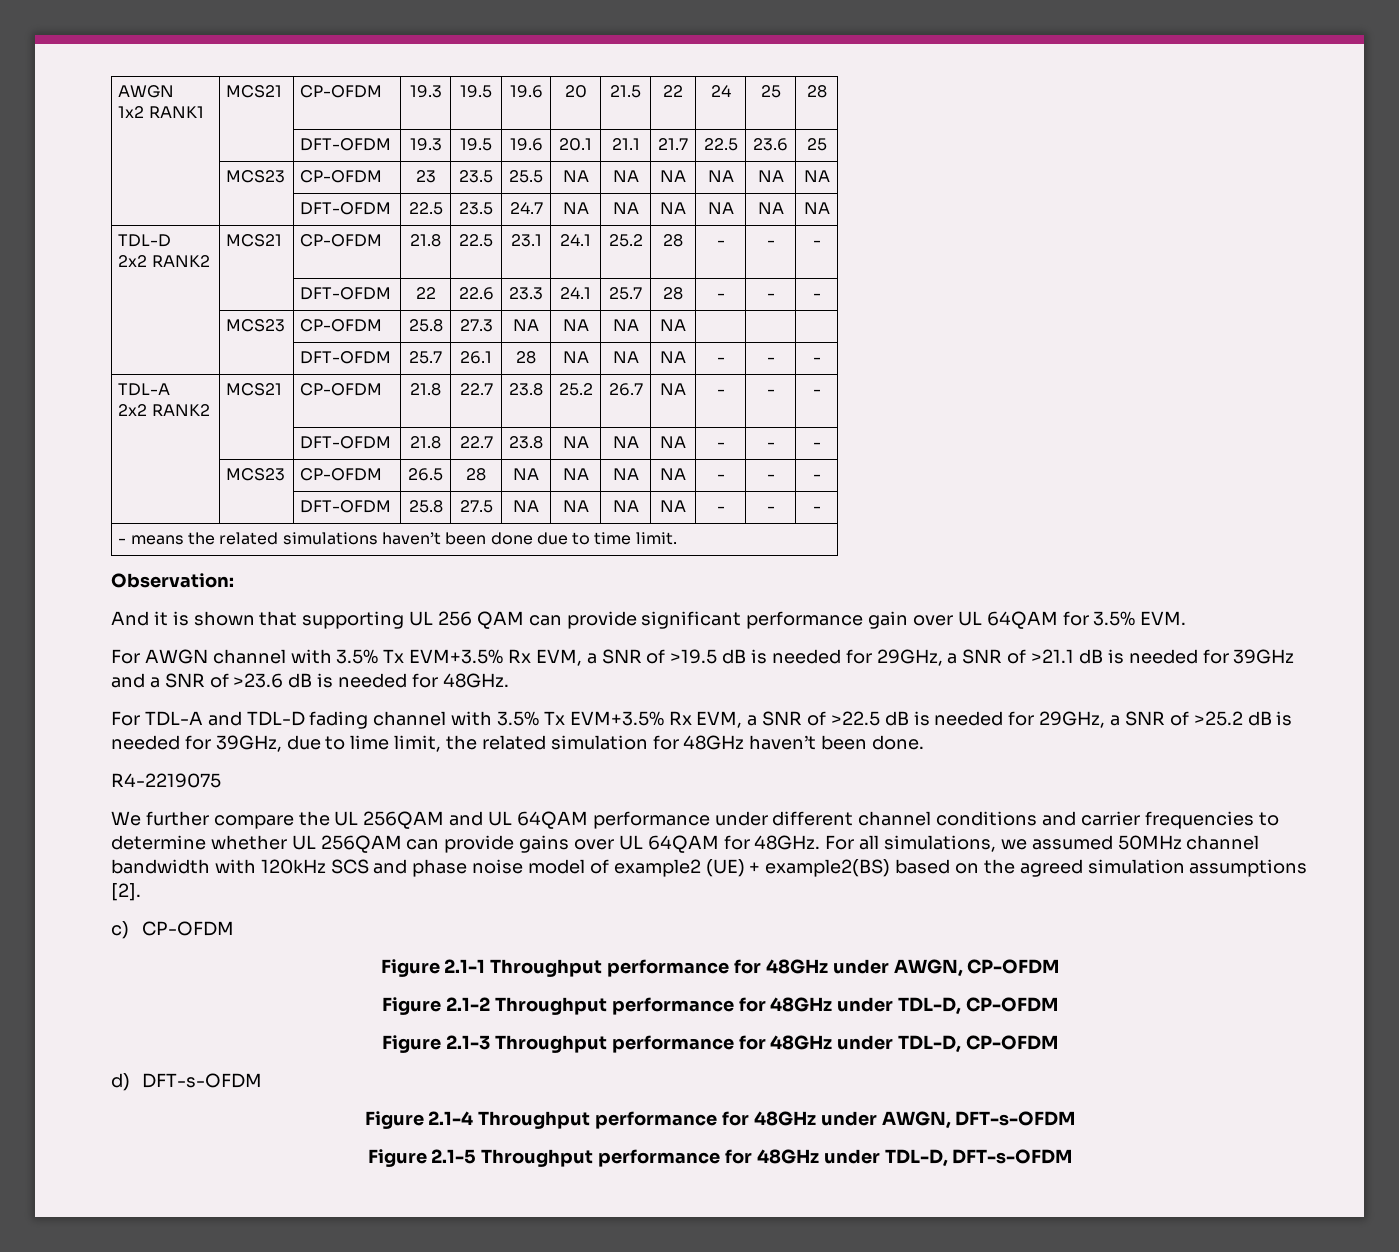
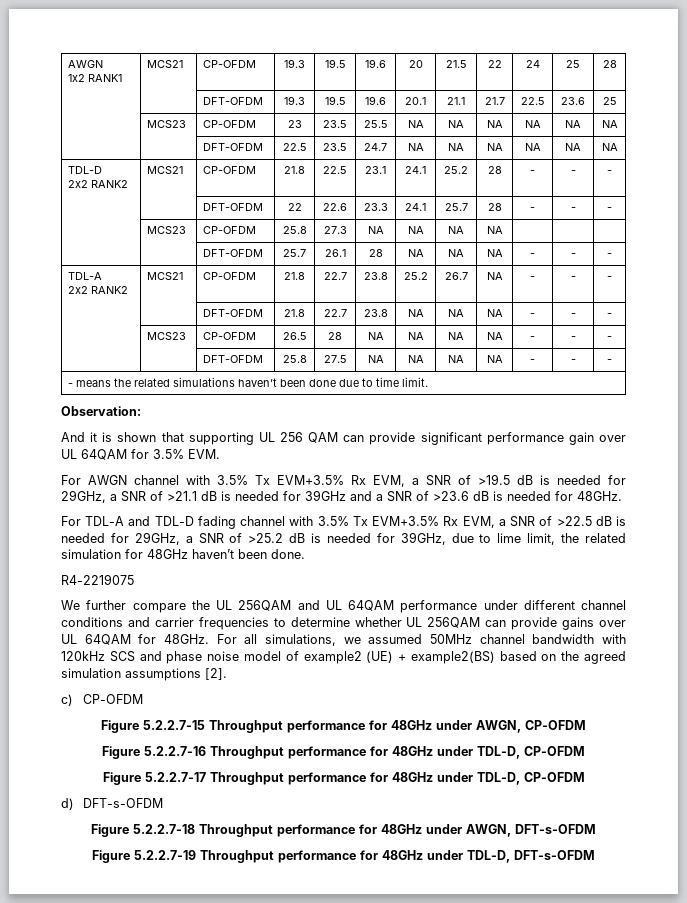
- Figure 2.1-1 Throughput performance for 48GHz under AWGN, CP-OFDM
+ Figure 5.2.2.7-15 Throughput performance for 48GHz under AWGN, CP-OFDM
- Figure 2.1-2 Throughput performance for 48GHz under TDL-D, CP-OFDM
+ Figure 5.2.2.7-16 Throughput performance for 48GHz under TDL-D, CP-OFDM
- Figure 2.1-3 Throughput performance for 48GHz under TDL-D, CP-OFDM
+ Figure 5.2.2.7-17 Throughput performance for 48GHz under TDL-D, CP-OFDM
- Figure 2.1-4 Throughput performance for 48GHz under AWGN, DFT-s-OFDM
+ Figure 5.2.2.7-18 Throughput performance for 48GHz under AWGN, DFT-s-OFDM
- Figure 2.1-5 Throughput performance for 48GHz under TDL-D, DFT-s-OFDM
+ Figure 5.2.2.7-19 Throughput performance for 48GHz under TDL-D, DFT-s-OFDM

